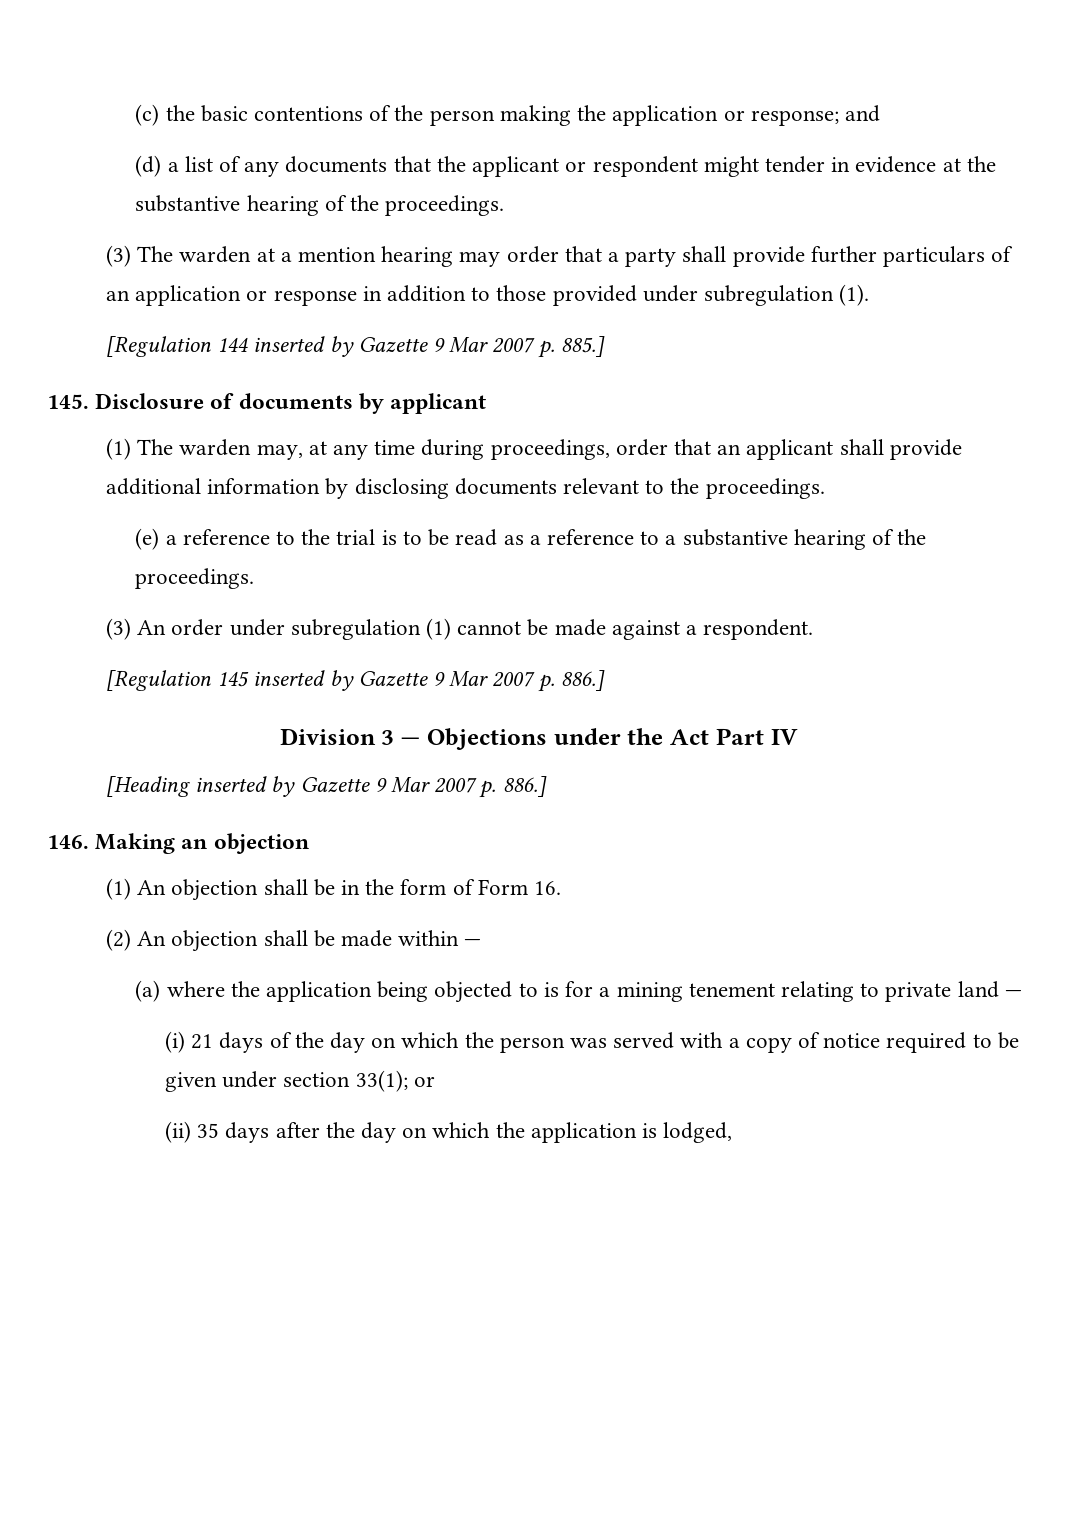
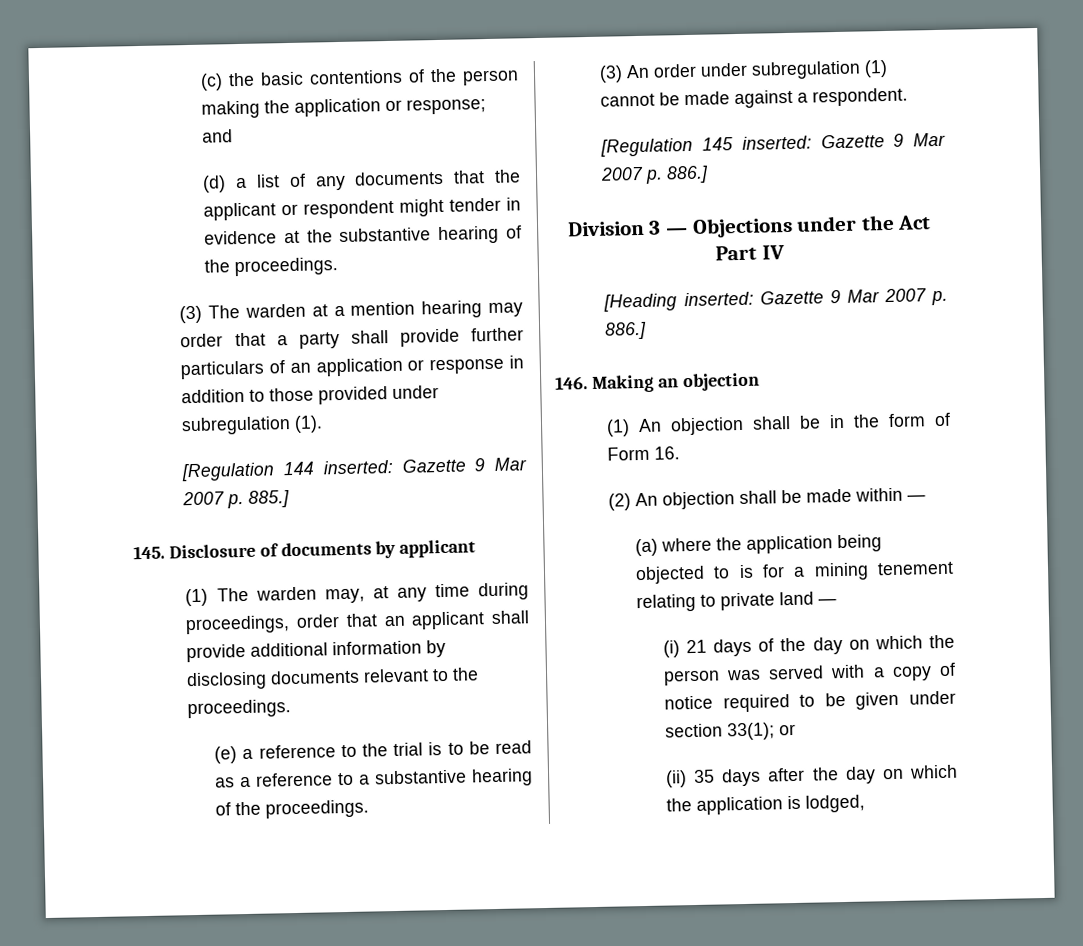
- [Regulation 144 inserted by Gazette 9 Mar 2007 p. 885.]
+ [Regulation 144 inserted: Gazette 9 Mar 2007 p. 885.]
- [Regulation 145 inserted by Gazette 9 Mar 2007 p. 886.]
+ [Regulation 145 inserted: Gazette 9 Mar 2007 p. 886.]
- [Heading inserted by Gazette 9 Mar 2007 p. 886.]
+ [Heading inserted: Gazette 9 Mar 2007 p. 886.]

